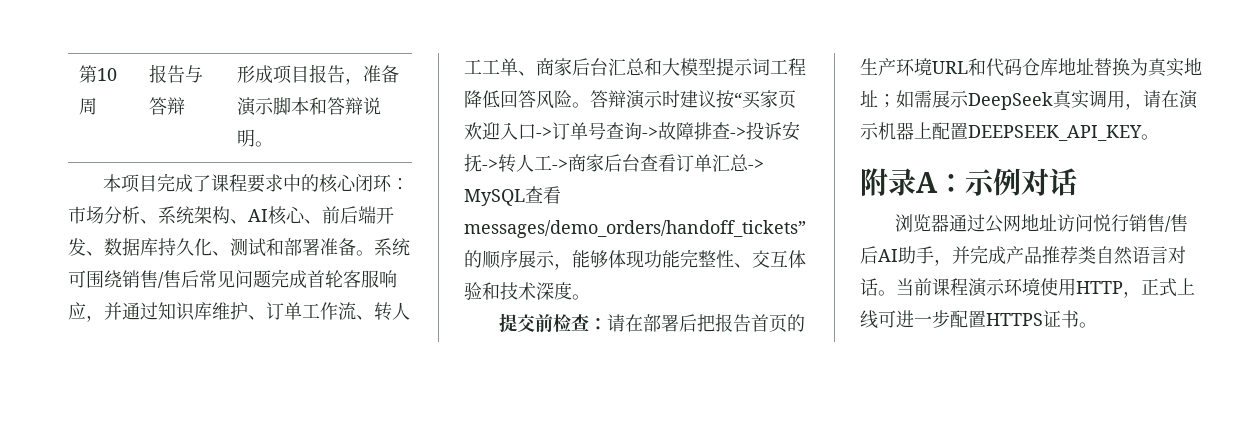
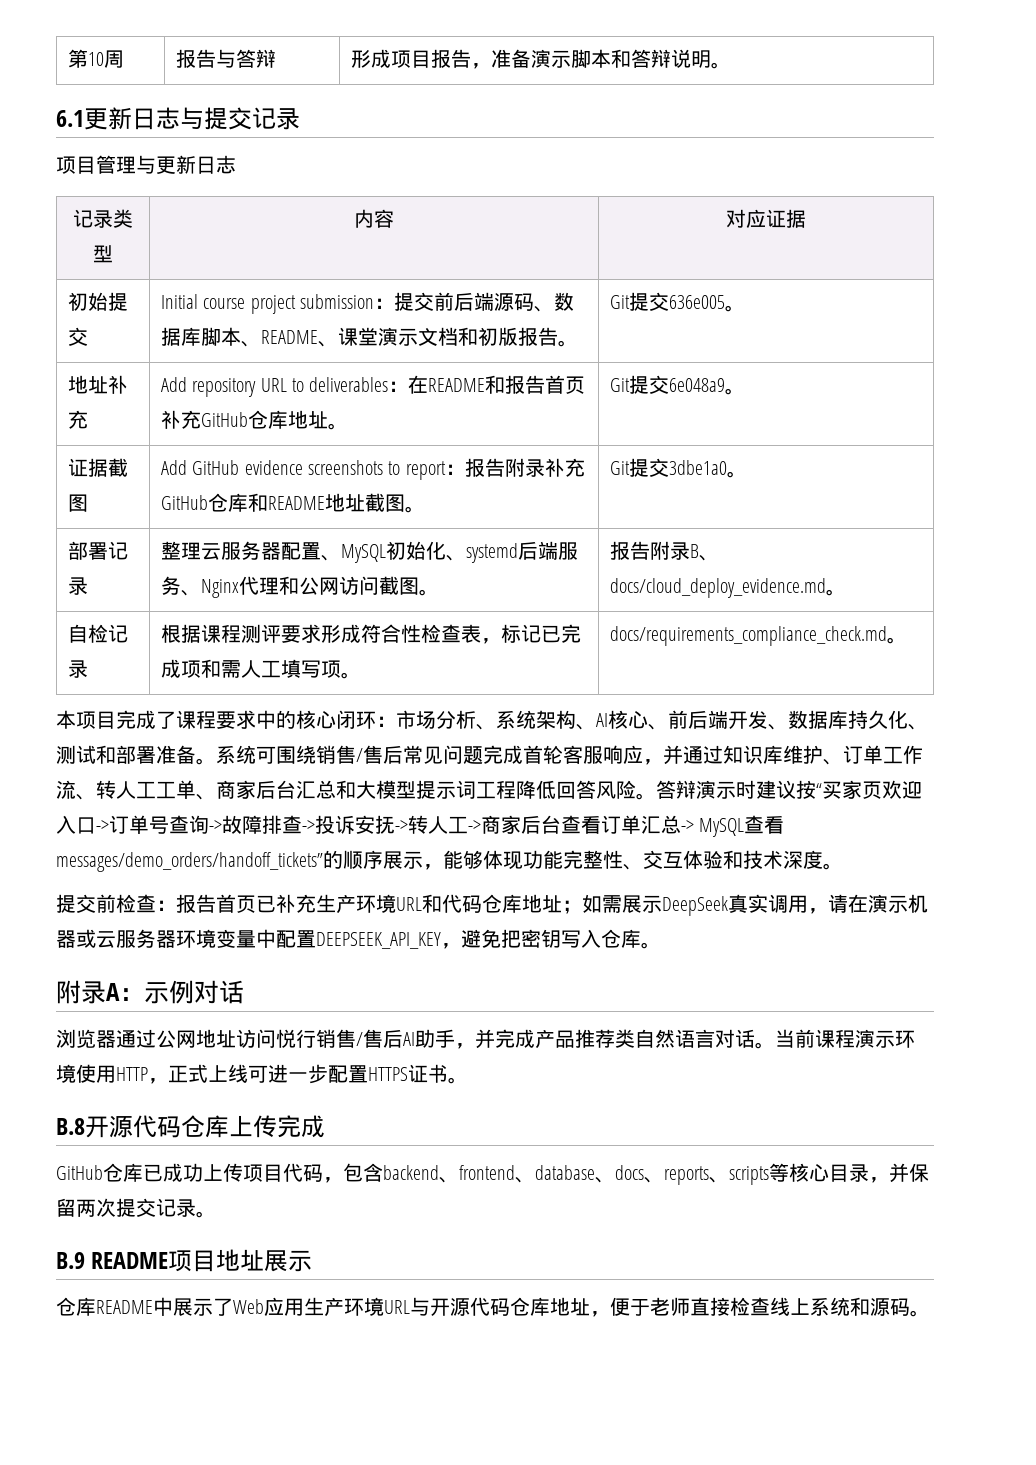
+ 6.1更新日志与提交记录
+ 项目管理与更新日志
+ 记录类型 | 内容 | 对应证据
+ 初始提交 | Initial course project submission：提交前后端源码、数据库脚本、README、课堂演示文档和初版报告。 | Git提交636e005。
+ 地址补充 | Add repository URL to deliverables：在README和报告首页补充GitHub仓库地址。 | Git提交6e048a9。
+ 证据截图 | Add GitHub evidence screenshots to report：报告附录补充GitHub仓库和README地址截图。 | Git提交3dbe1a0。
+ 部署记录 | 整理云服务器配置、MySQL初始化、systemd后端服务、Nginx代理和公网访问截图。 | 报告附录B、docs/cloud_deploy_evidence.md。
+ 自检记录 | 根据课程测评要求形成符合性检查表，标记已完成项和需人工填写项。 | docs/requirements_compliance_check.md。
- 提交前检查：请在部署后把报告首页的生产环境URL和代码仓库地址替换为真实地址；如需展示DeepSeek真实调用，请在演示机器上配置DEEPSEEK_API_KEY。
+ 提交前检查：报告首页已补充生产环境URL和代码仓库地址；如需展示DeepSeek真实调用，请在演示机器或云服务器环境变量中配置DEEPSEEK_API_KEY，避免把密钥写入仓库。
+ B.8开源代码仓库上传完成
+ GitHub仓库已成功上传项目代码，包含backend、frontend、database、docs、reports、scripts等核心目录，并保留两次提交记录。
+ B.9 README项目地址展示
+ 仓库README中展示了Web应用生产环境URL与开源代码仓库地址，便于老师直接检查线上系统和源码。

